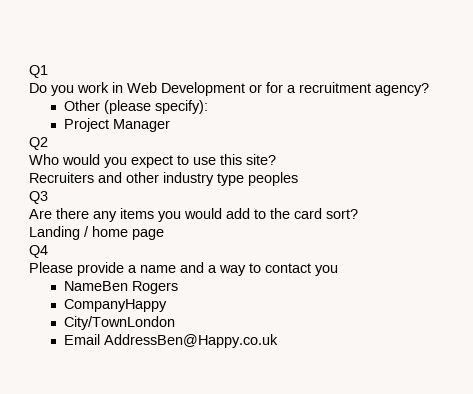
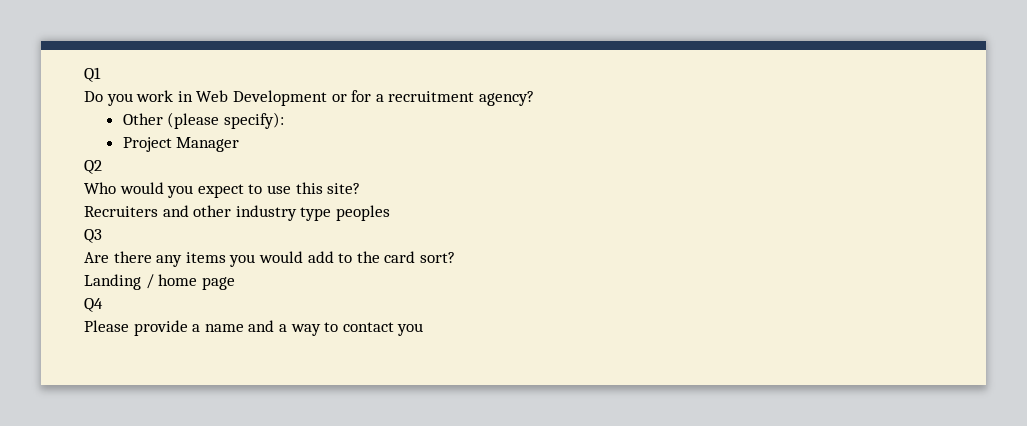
- NameBen Rogers
- CompanyHappy
- City/TownLondon
- Email AddressBen@Happy.co.uk

